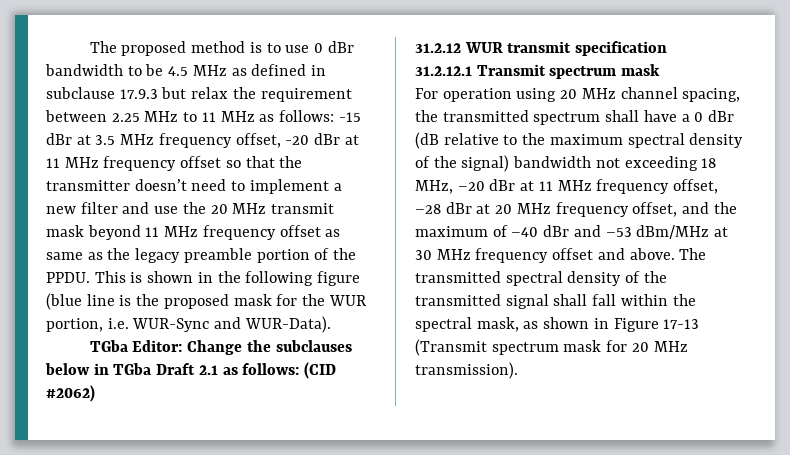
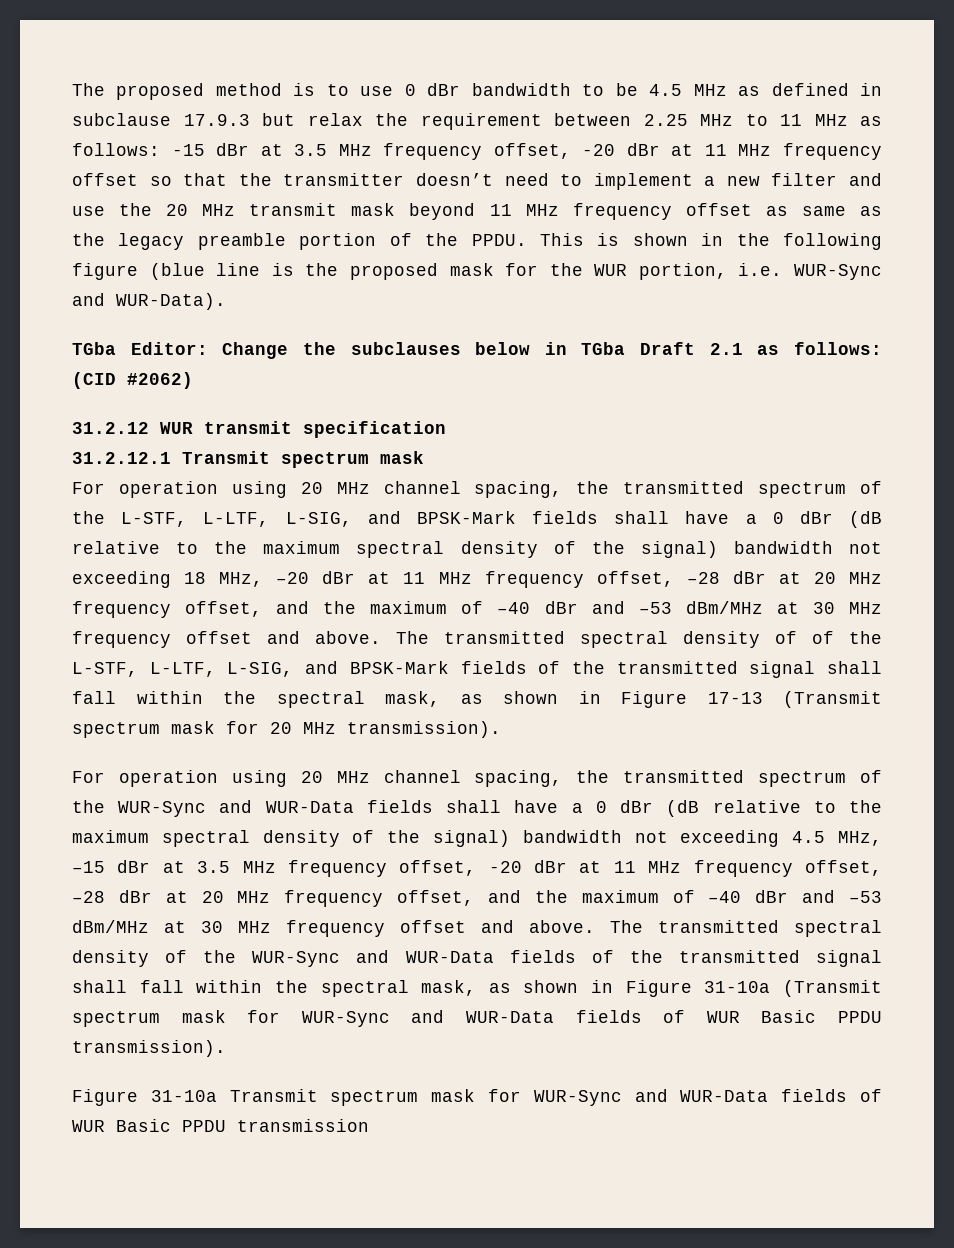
- For operation using 20 MHz channel spacing, the transmitted spectrum shall have a 0 dBr (dB relative to the maximum spectral density of the signal) bandwidth not exceeding 18 MHz, –20 dBr at 11 MHz frequency offset, –28 dBr at 20 MHz frequency offset, and the maximum of –40 dBr and –53 dBm/MHz at 30 MHz frequency offset and above.
+ For operation using 20 MHz channel spacing, the transmitted spectrum of the L-STF, L-LTF, L-SIG, and BPSK-Mark fields shall have a 0 dBr (dB relative to the maximum spectral density of the signal) bandwidth not exceeding 18 MHz, –20 dBr at 11 MHz frequency offset, –28 dBr at 20 MHz frequency offset, and the maximum of –40 dBr and –53 dBm/MHz at 30 MHz frequency offset and above.
- The transmitted spectral density of the transmitted signal shall fall within the spectral mask, as shown in Figure 17-13 (Transmit spectrum mask for 20 MHz transmission).
+ The transmitted spectral density of of the L-STF, L-LTF, L-SIG, and BPSK-Mark fields of the transmitted signal shall fall within the spectral mask, as shown in Figure 17-13 (Transmit spectrum mask for 20 MHz transmission).
+ For operation using 20 MHz channel spacing, the transmitted spectrum of the WUR-Sync and WUR-Data fields shall have a 0 dBr (dB relative to the maximum spectral density of the signal) bandwidth not exceeding 4.5 MHz, –15 dBr at 3.5 MHz frequency offset, -20 dBr at 11 MHz frequency offset, –28 dBr at 20 MHz frequency offset, and the maximum of –40 dBr and –53 dBm/MHz at 30 MHz frequency offset and above. The transmitted spectral density of the WUR-Sync and WUR-Data fields of the transmitted signal shall fall within the spectral mask, as shown in Figure 31-10a (Transmit spectrum mask for WUR-Sync and WUR-Data fields of WUR Basic PPDU transmission).
+ Figure 31-10a Transmit spectrum mask for WUR-Sync and WUR-Data fields of WUR Basic PPDU transmission

